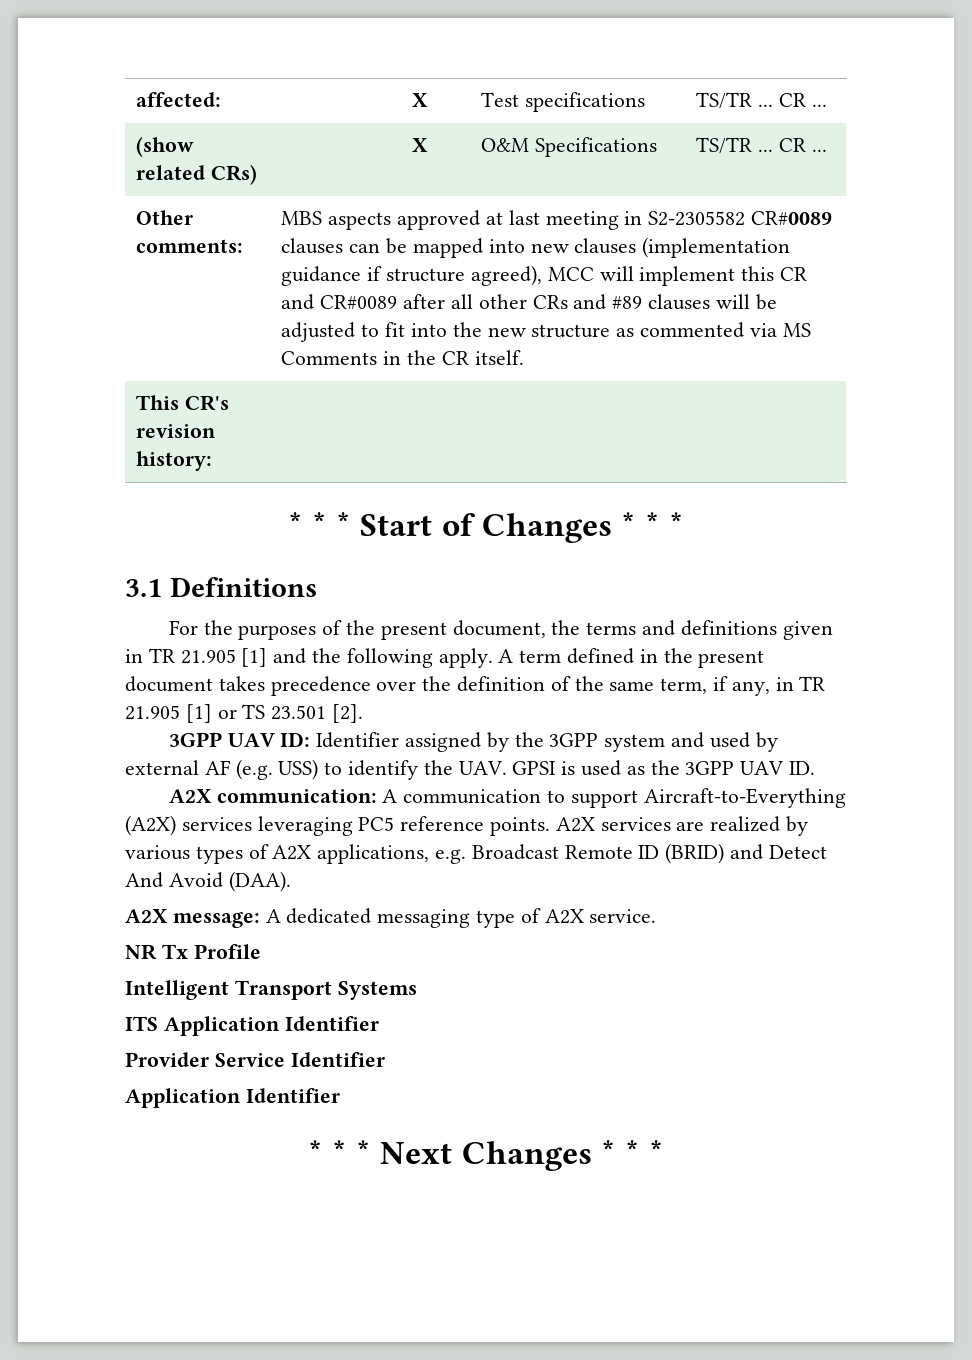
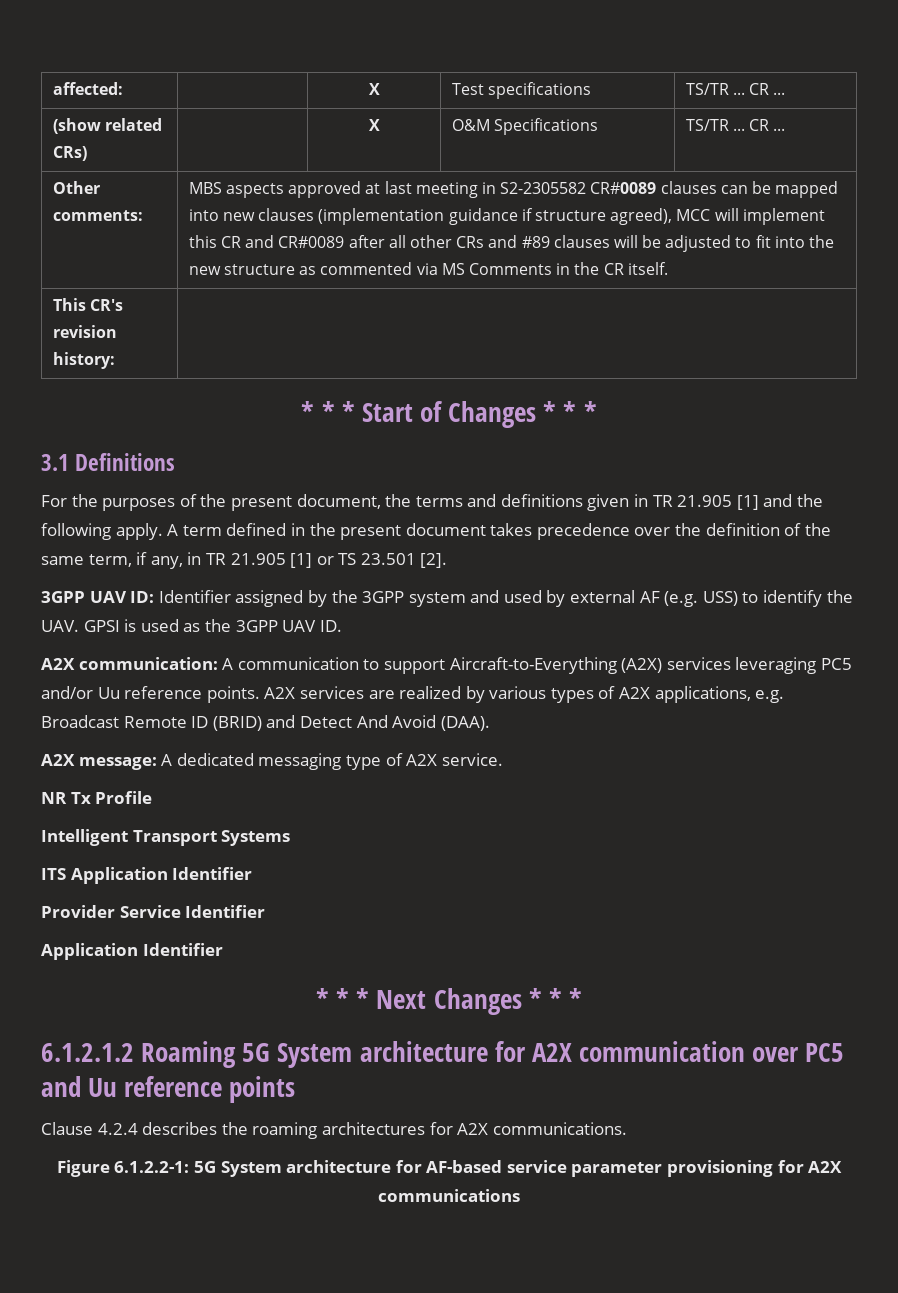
- A2X communication: A communication to support Aircraft-to-Everything (A2X) services leveraging PC5 reference points.
+ A2X communication: A communication to support Aircraft-to-Everything (A2X) services leveraging PC5 and/or Uu reference points.
+ 6.1.2.1.2 Roaming 5G System architecture for A2X communication over PC5 and Uu reference points
+ Clause 4.2.4 describes the roaming architectures for A2X communications.
+ Figure 6.1.2.2-1: 5G System architecture for AF-based service parameter provisioning for A2X communications

